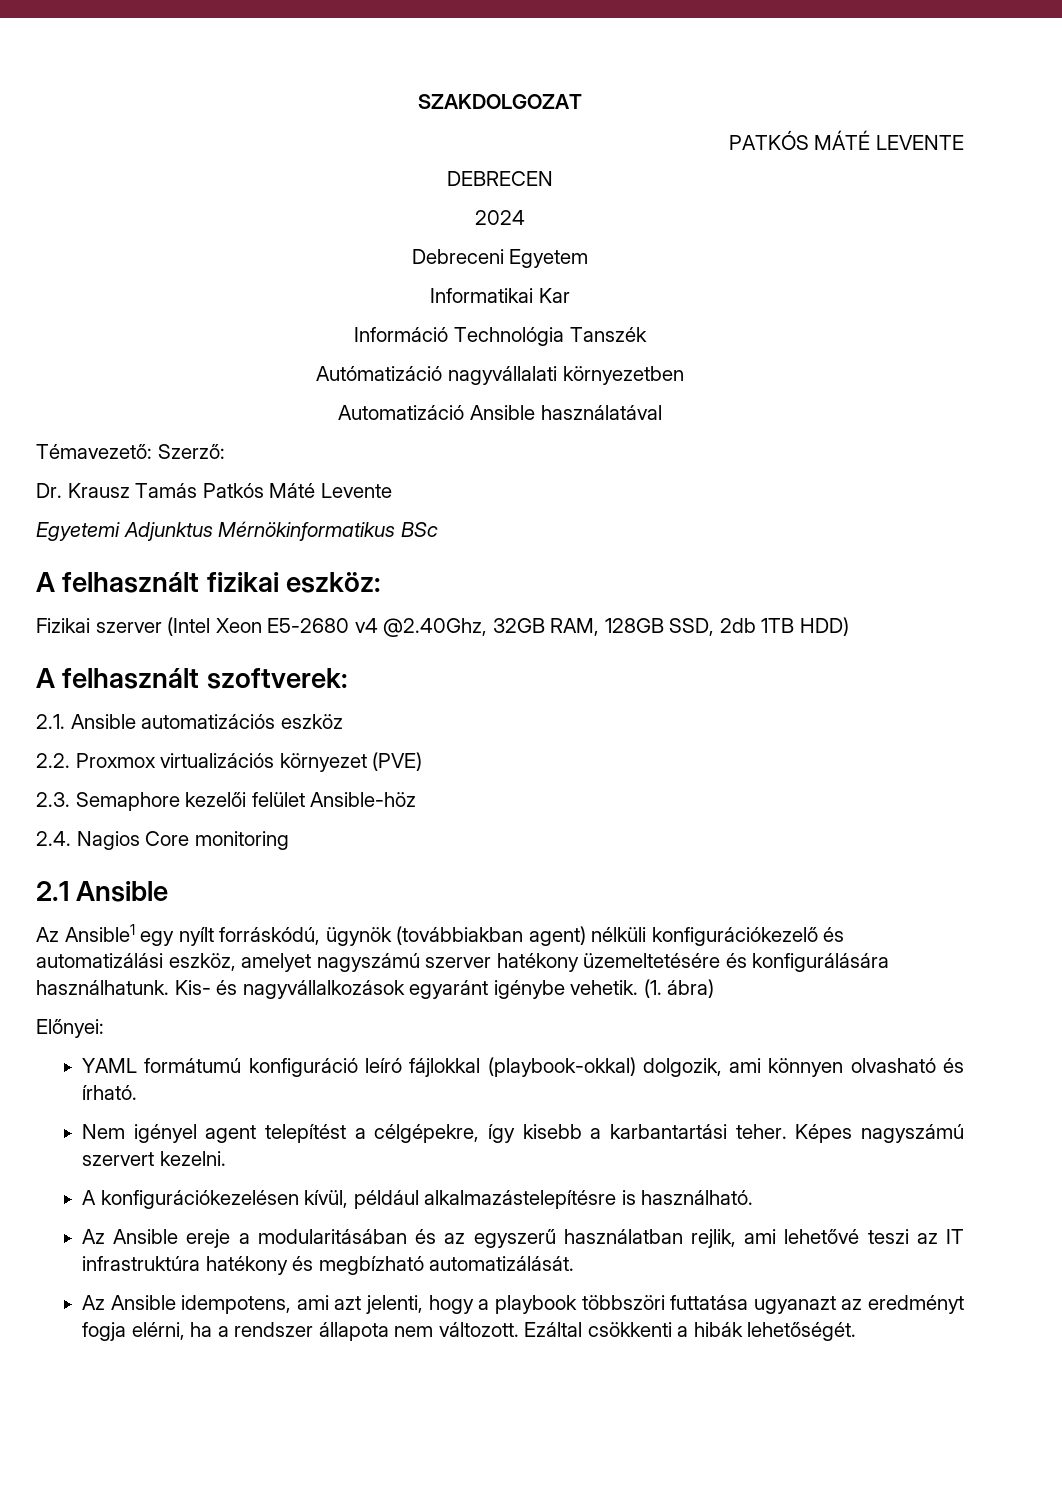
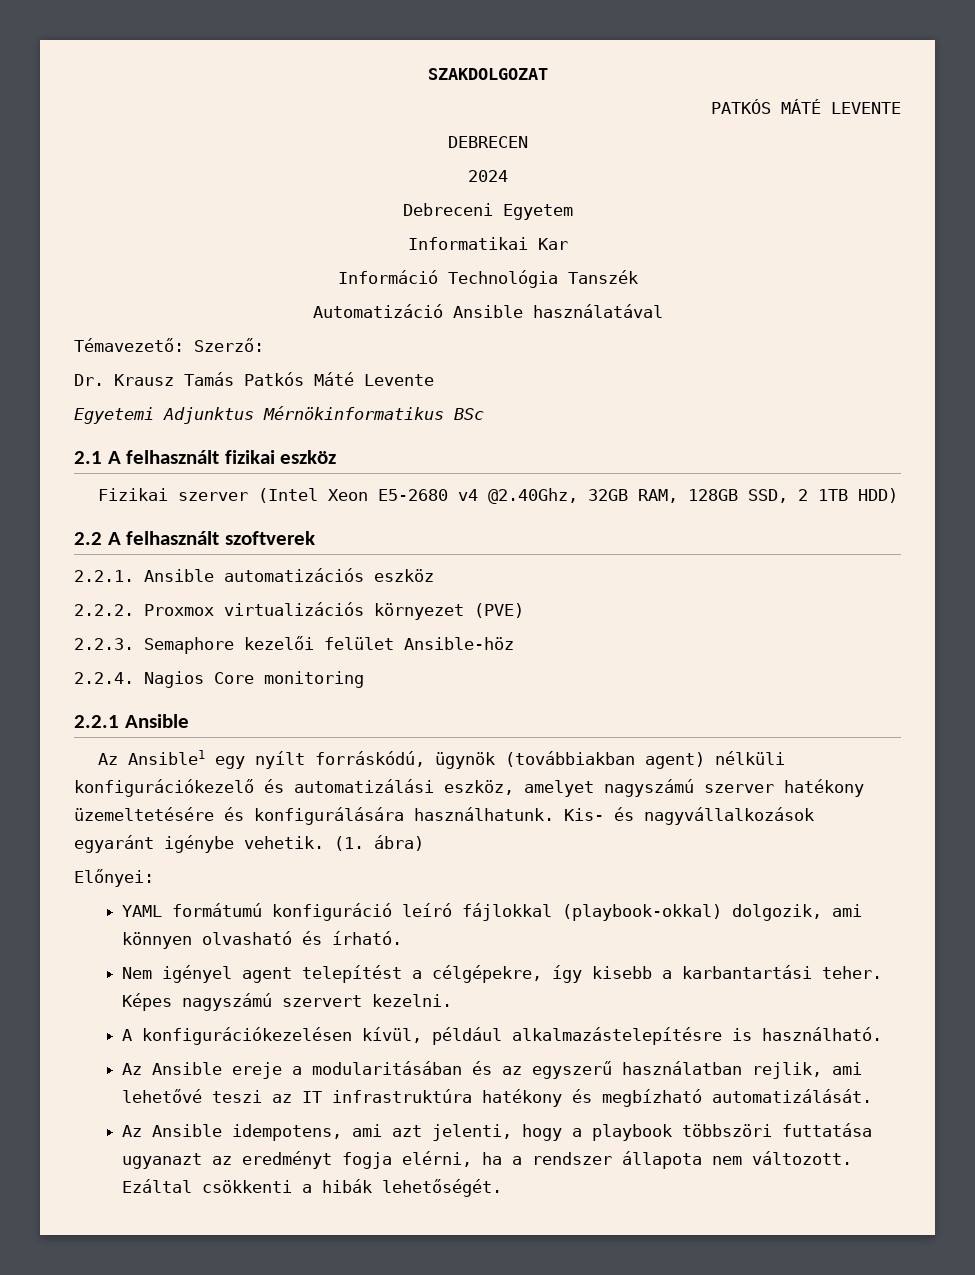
- Autómatizáció nagyvállalati környezetben
- A felhasznált fizikai eszköz:
+ 2.1 A felhasznált fizikai eszköz
- Fizikai szerver (Intel Xeon E5-2680 v4 @2.40Ghz, 32GB RAM, 128GB SSD, 2db 1TB HDD)
+ Fizikai szerver (Intel Xeon E5-2680 v4 @2.40Ghz, 32GB RAM, 128GB SSD, 2 1TB HDD)
- A felhasznált szoftverek:
- 2.1. Ansible automatizációs eszköz
+ 2.2 A felhasznált szoftverek
+ 2.2.1. Ansible automatizációs eszköz
- 2.2. Proxmox virtualizációs környezet (PVE)
+ 2.2.2. Proxmox virtualizációs környezet (PVE)
- 2.3. Semaphore kezelői felület Ansible-höz
+ 2.2.3. Semaphore kezelői felület Ansible-höz
- 2.4. Nagios Core monitoring
+ 2.2.4. Nagios Core monitoring
- 2.1 Ansible
+ 2.2.1 Ansible

